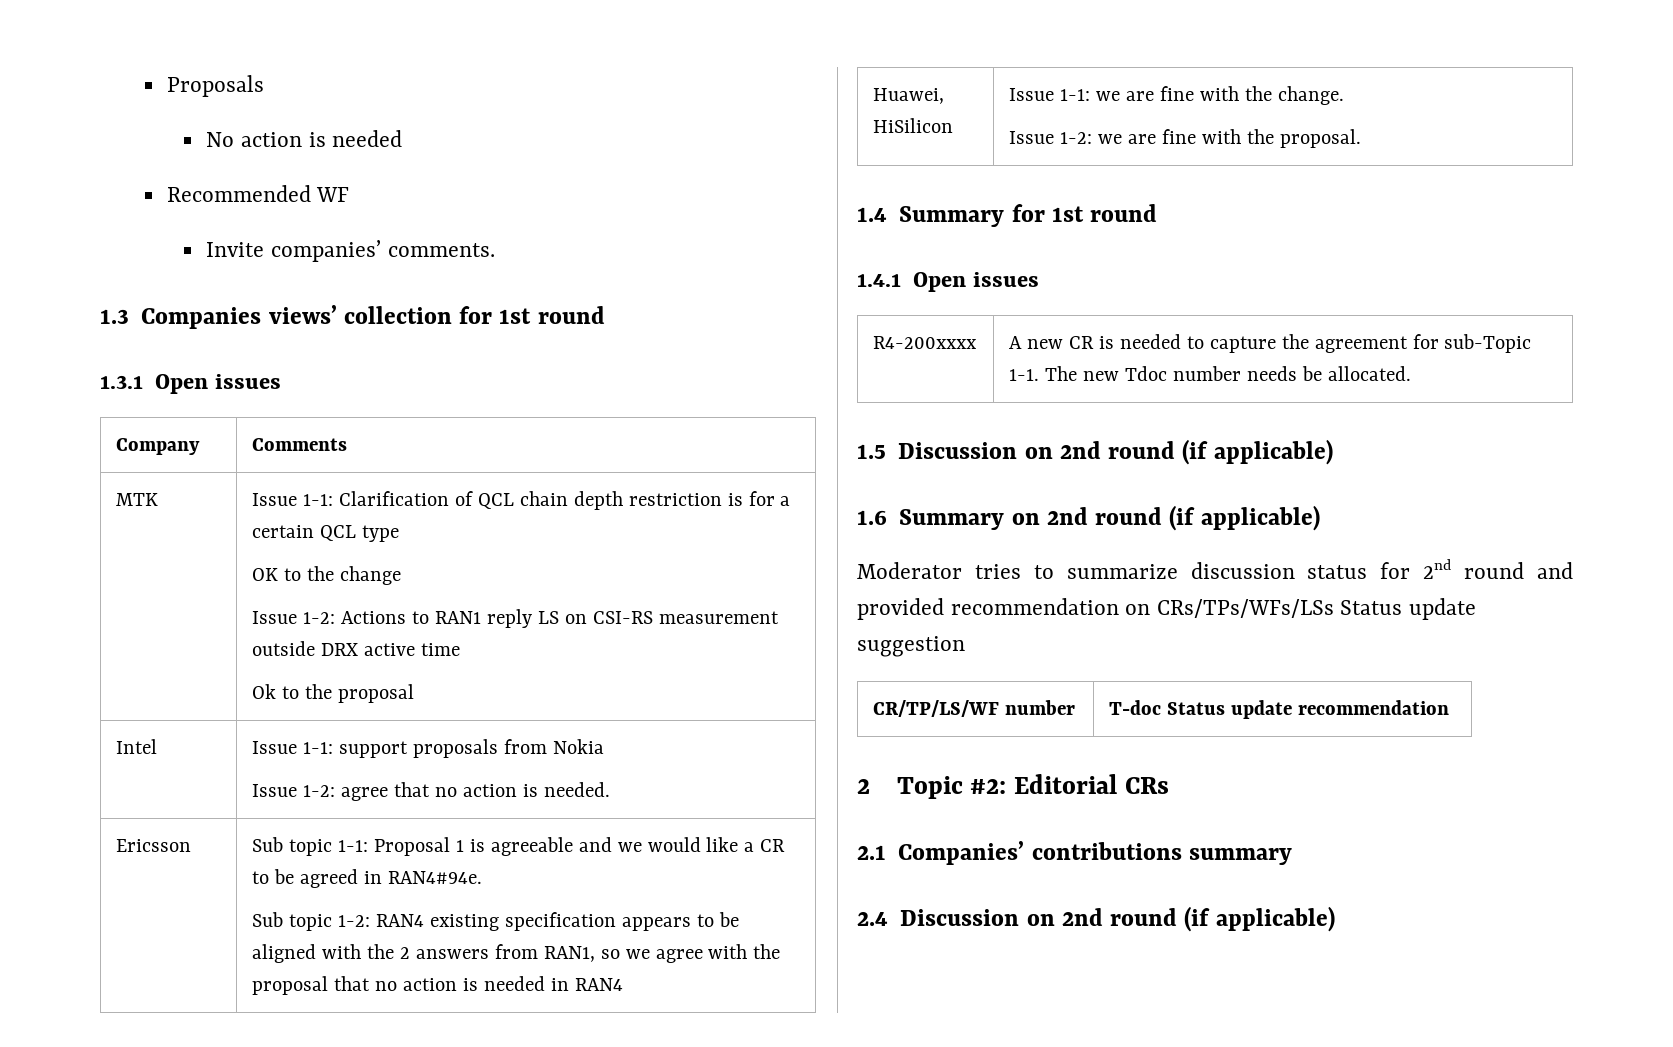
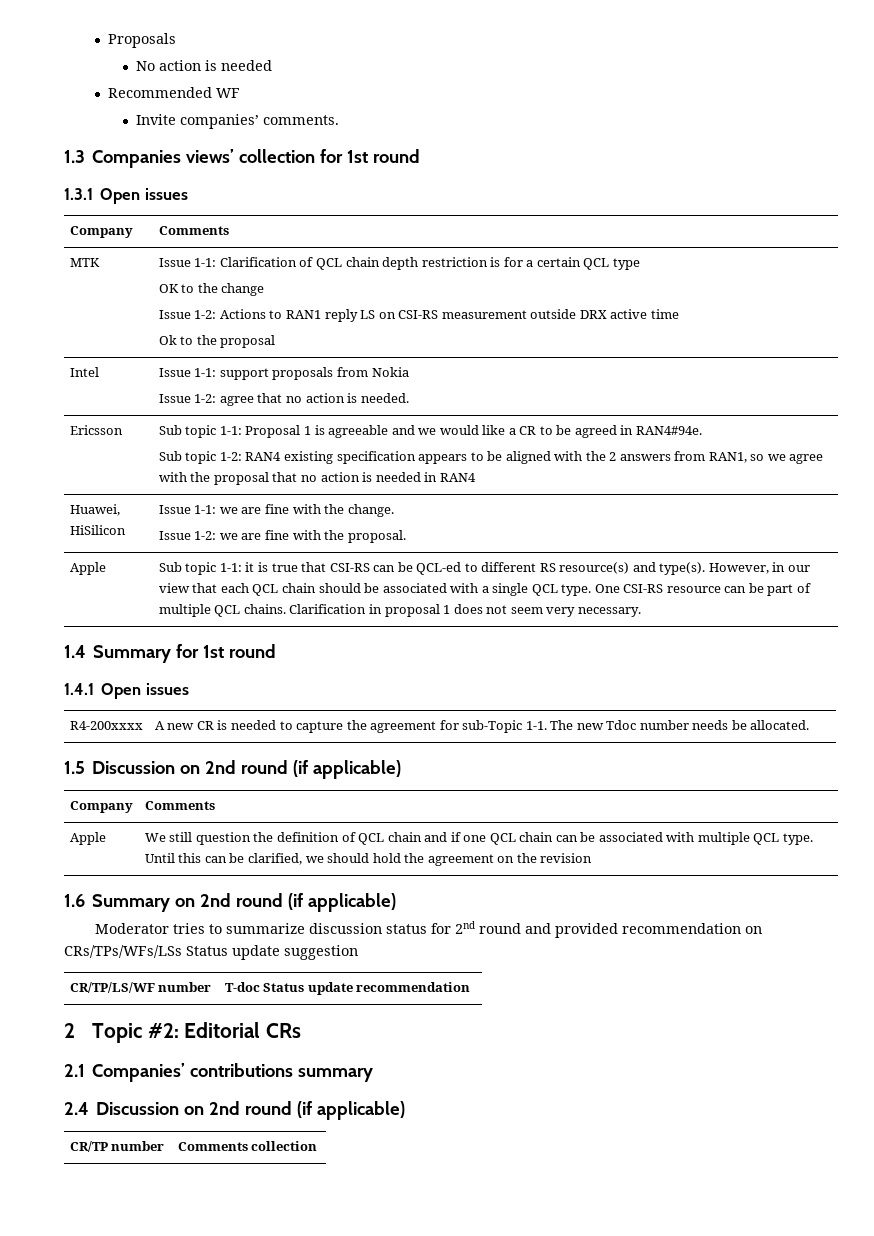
+ Apple | Sub topic 1-1: it is true that CSI-RS can be QCL-ed to different RS resource(s) and type(s). However, in our view that each QCL chain should be associated with a single QCL type. One CSI-RS resource can be part of multiple QCL chains. Clarification in proposal 1 does not seem very necessary.
  1.5 Discussion on 2nd round (if applicable)
+ Company | Comments
+ Apple | We still question the definition of QCL chain and if one QCL chain can be associated with multiple QCL type. Until this can be clarified, we should hold the agreement on the revision
+ CR/TP number | Comments collection

